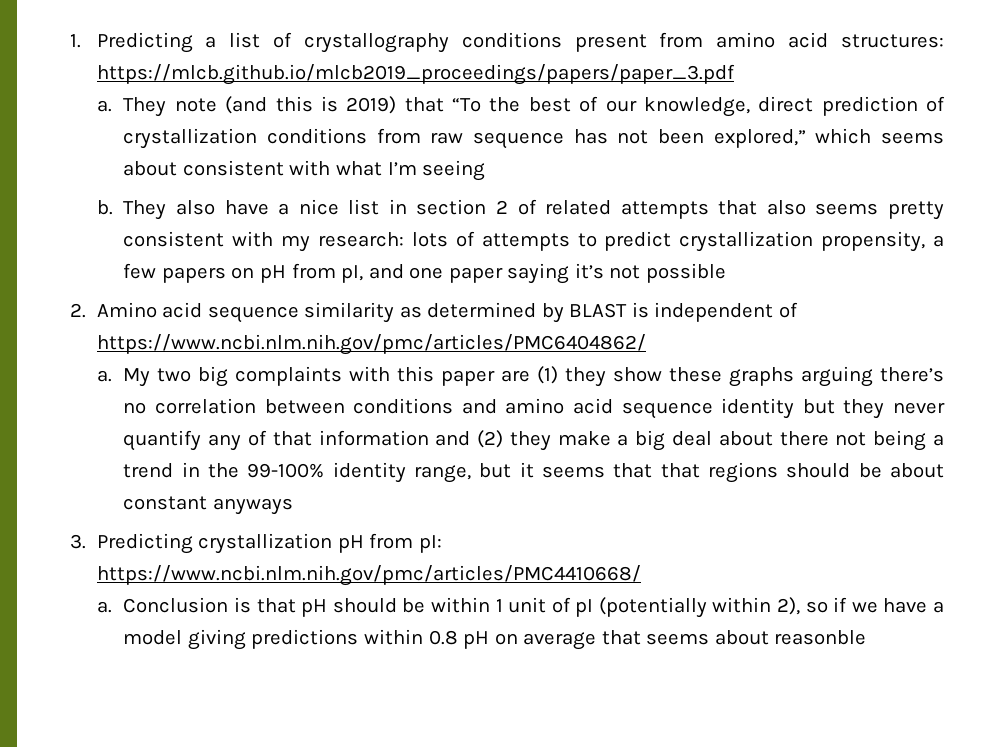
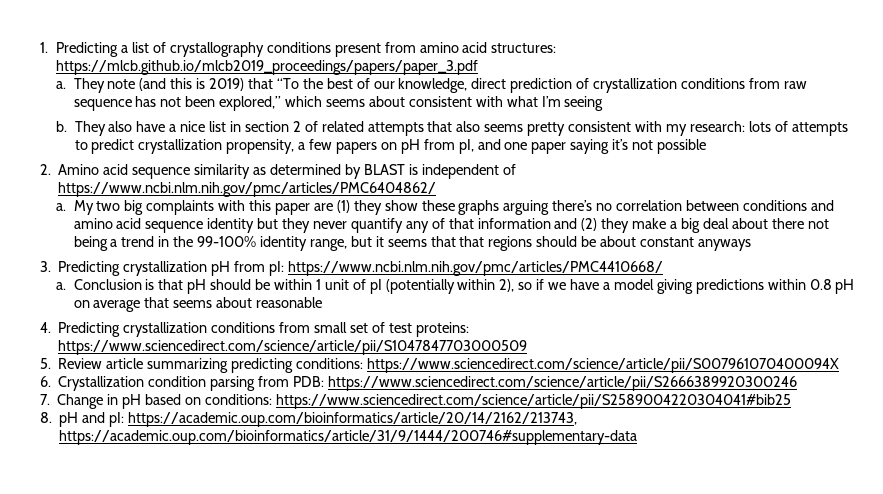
- Conclusion is that pH should be within 1 unit of pI (potentially within 2), so if we have a model giving predictions within 0.8 pH on average that seems about reasonble
+ Conclusion is that pH should be within 1 unit of pI (potentially within 2), so if we have a model giving predictions within 0.8 pH on average that seems about reasonable
+ 4. Predicting crystallization conditions from small set of test proteins: https://www.sciencedirect.com/science/article/pii/S1047847703000509
+ 5. Review article summarizing predicting conditions: https://www.sciencedirect.com/science/article/pii/S007961070400094X
+ 6. Crystallization condition parsing from PDB: https://www.sciencedirect.com/science/article/pii/S2666389920300246
+ 7. Change in pH based on conditions: https://www.sciencedirect.com/science/article/pii/S2589004220304041#bib25
+ 8. pH and pI: https://academic.oup.com/bioinformatics/article/20/14/2162/213743, https://academic.oup.com/bioinformatics/article/31/9/1444/200746#supplementary-data

